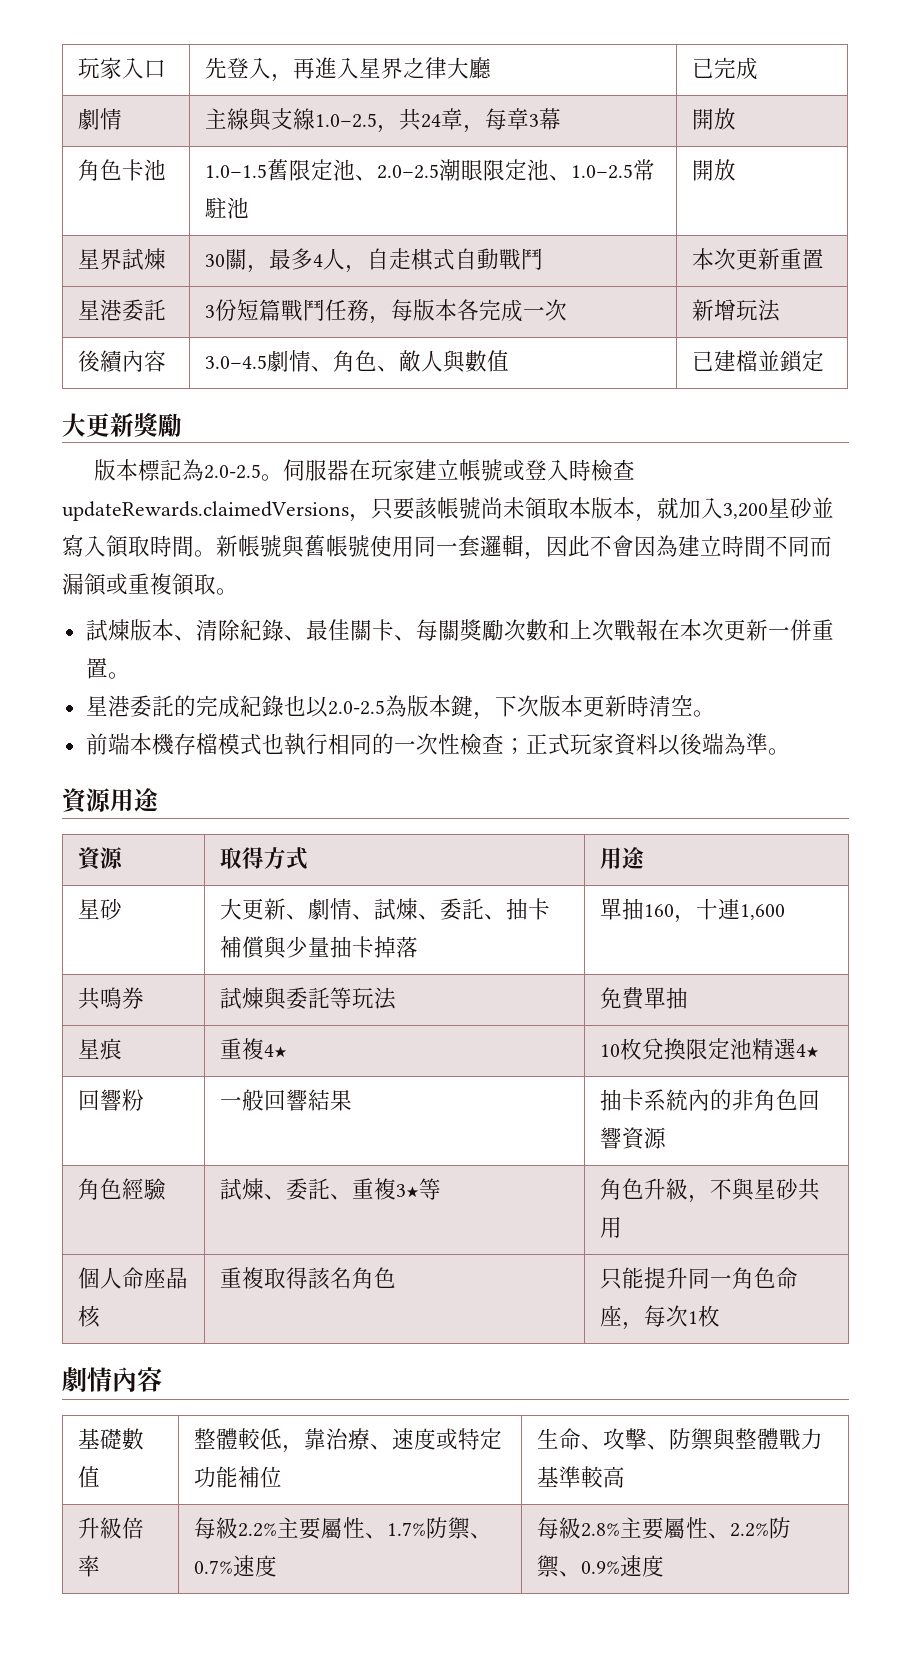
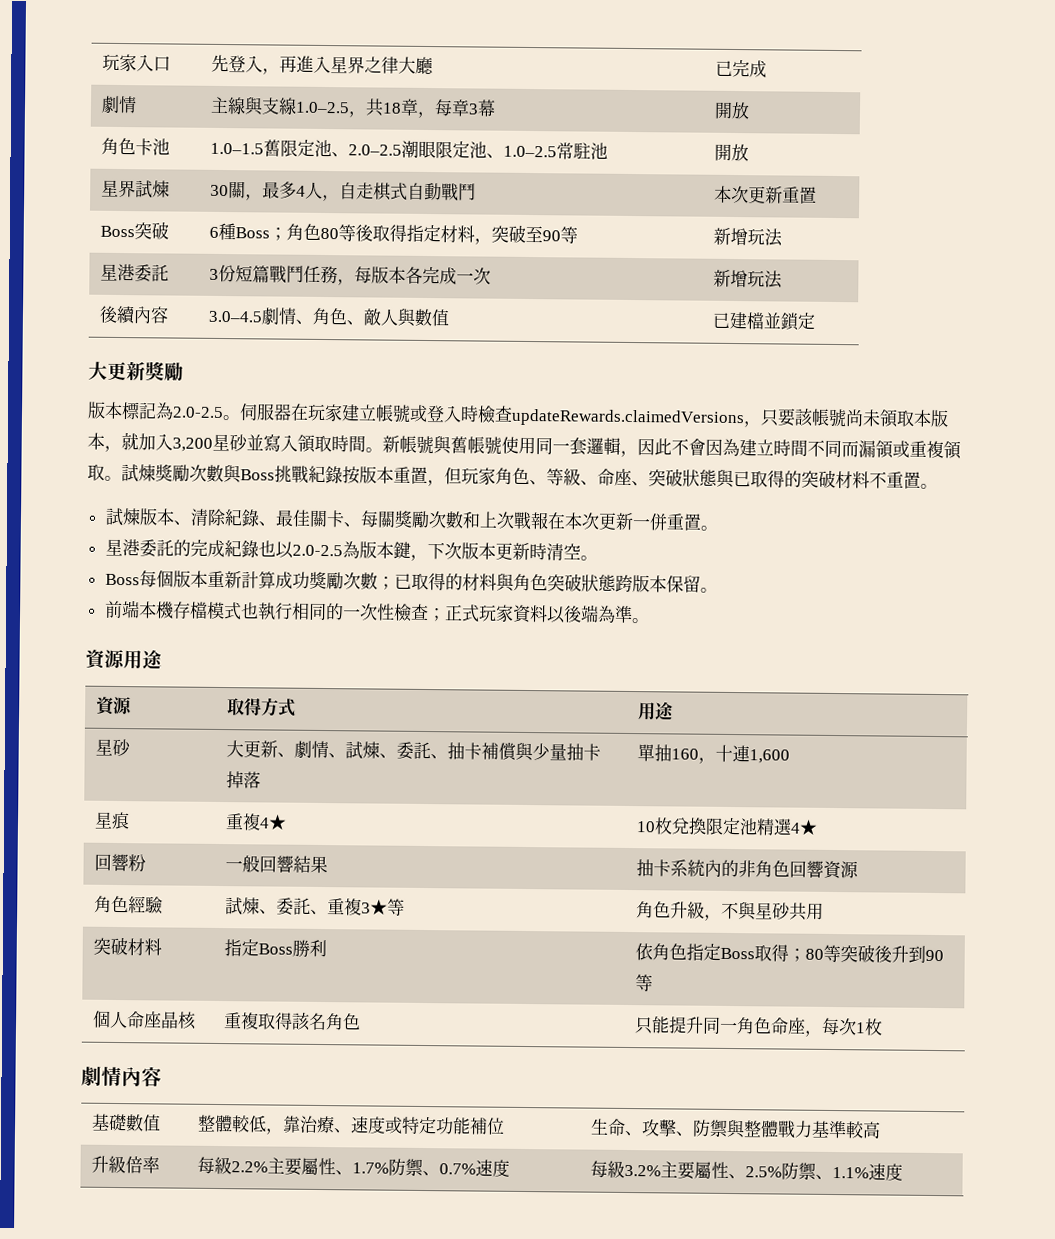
- 劇情 | 主線與支線1.0–2.5，共24章，每章3幕 | 開放
+ 劇情 | 主線與支線1.0–2.5，共18章，每章3幕 | 開放
+ Boss突破 | 6種Boss；角色80等後取得指定材料，突破至90等 | 新增玩法
+ 試煉獎勵次數與Boss挑戰紀錄按版本重置，但玩家角色、等級、命座、突破狀態與已取得的突破材料不重置。
+ Boss每個版本重新計算成功獎勵次數；已取得的材料與角色突破狀態跨版本保留。
- 共鳴券 | 試煉與委託等玩法 | 免費單抽
+ 突破材料 | 指定Boss勝利 | 依角色指定Boss取得；80等突破後升到90等
- 升級倍率 | 每級2.2%主要屬性、1.7%防禦、0.7%速度 | 每級2.8%主要屬性、2.2%防禦、0.9%速度
+ 升級倍率 | 每級2.2%主要屬性、1.7%防禦、0.7%速度 | 每級3.2%主要屬性、2.5%防禦、1.1%速度

